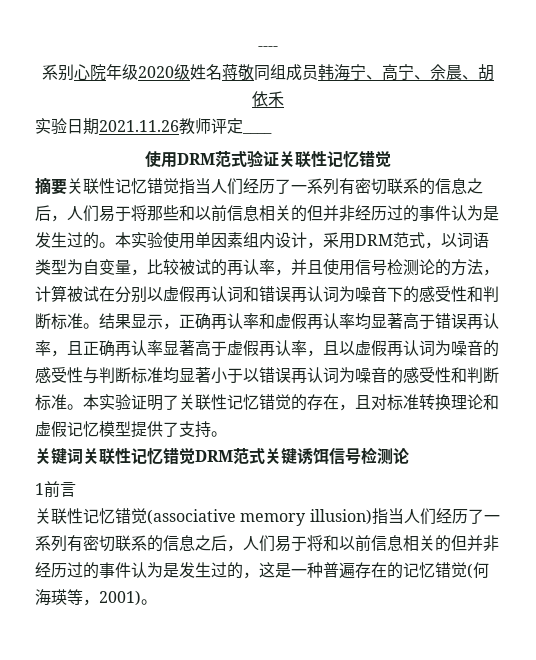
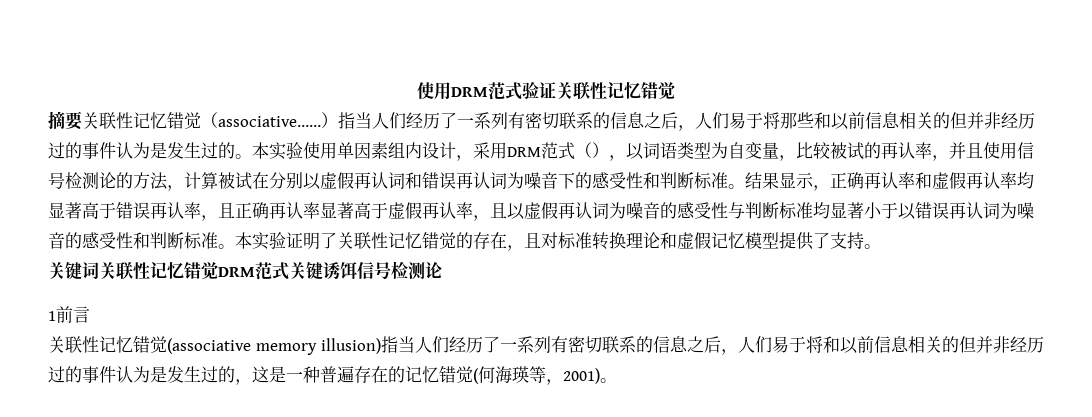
- ----
- 系别心院年级2020级姓名蒋敬同组成员韩海宁、高宁、佘晨、胡依禾
- 实验日期2021.11.26教师评定____
- 摘要关联性记忆错觉指当人们经历了一系列有密切联系的信息之后，人们易于将那些和以前信息相关的但并非经历过的事件认为是发生过的。
+ 摘要关联性记忆错觉（associative……）指当人们经历了一系列有密切联系的信息之后，人们易于将那些和以前信息相关的但并非经历过的事件认为是发生过的。
- 本实验使用单因素组内设计，采用DRM范式，以词语类型为自变量，比较被试的再认率，并且使用信号检测论的方法，计算被试在分别以虚假再认词和错误再认词为噪音下的感受性和判断标准。
+ 本实验使用单因素组内设计，采用DRM范式（），以词语类型为自变量，比较被试的再认率，并且使用信号检测论的方法，计算被试在分别以虚假再认词和错误再认词为噪音下的感受性和判断标准。

